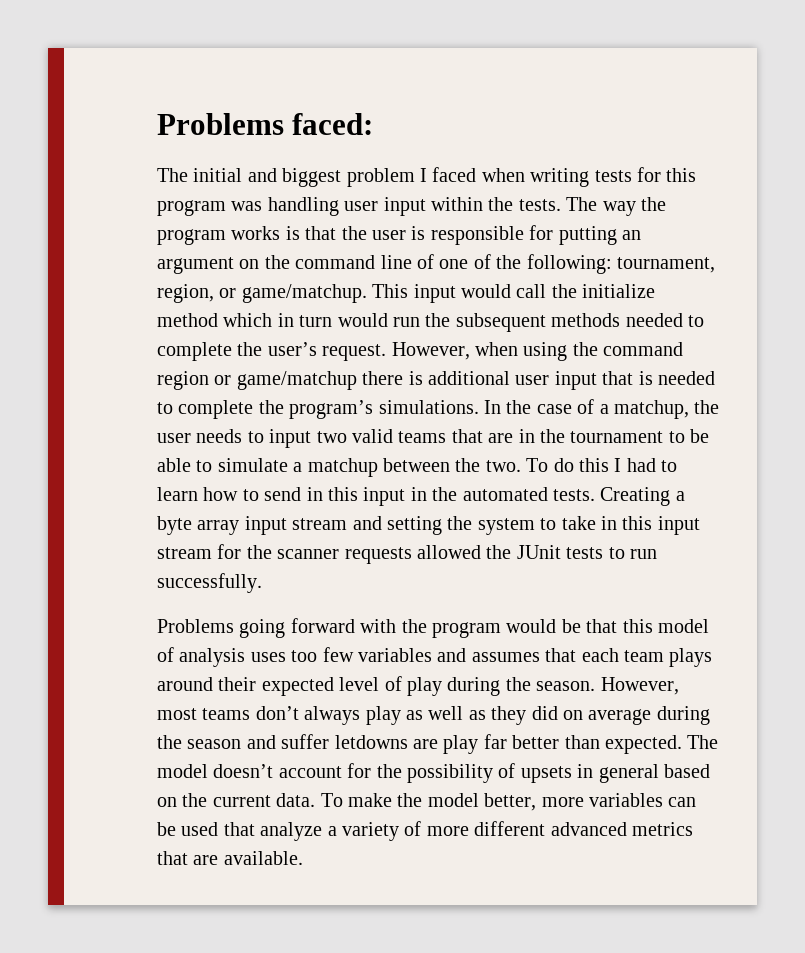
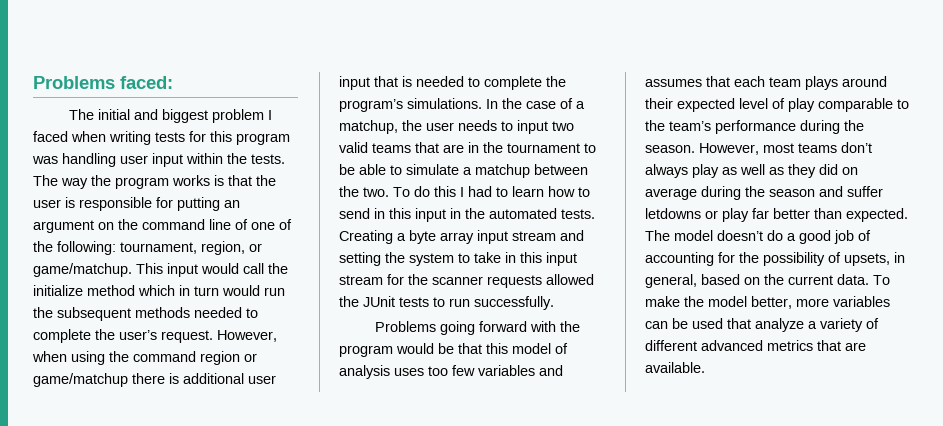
- Problems going forward with the program would be that this model of analysis uses too few variables and assumes that each team plays around their expected level of play during the season.
+ Problems going forward with the program would be that this model of analysis uses too few variables and assumes that each team plays around their expected level of play comparable to the team’s performance during the season.
- However, most teams don’t always play as well as they did on average during the season and suffer letdowns are play far better than expected.
+ However, most teams don’t always play as well as they did on average during the season and suffer letdowns or play far better than expected.
- The model doesn’t account for the possibility of upsets in general based on the current data.
+ The model doesn’t do a good job of accounting for the possibility of upsets, in general, based on the current data.
- To make the model better, more variables can be used that analyze a variety of more different advanced metrics that are available.
+ To make the model better, more variables can be used that analyze a variety of different advanced metrics that are available.

